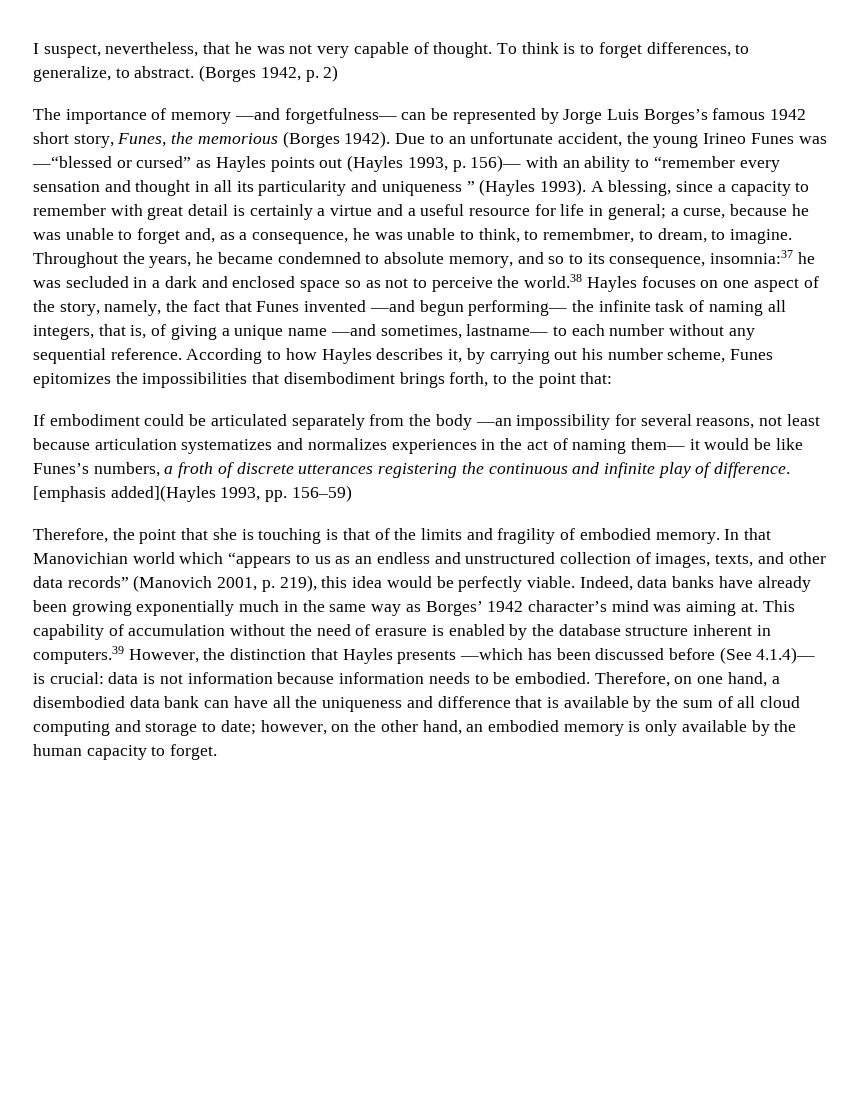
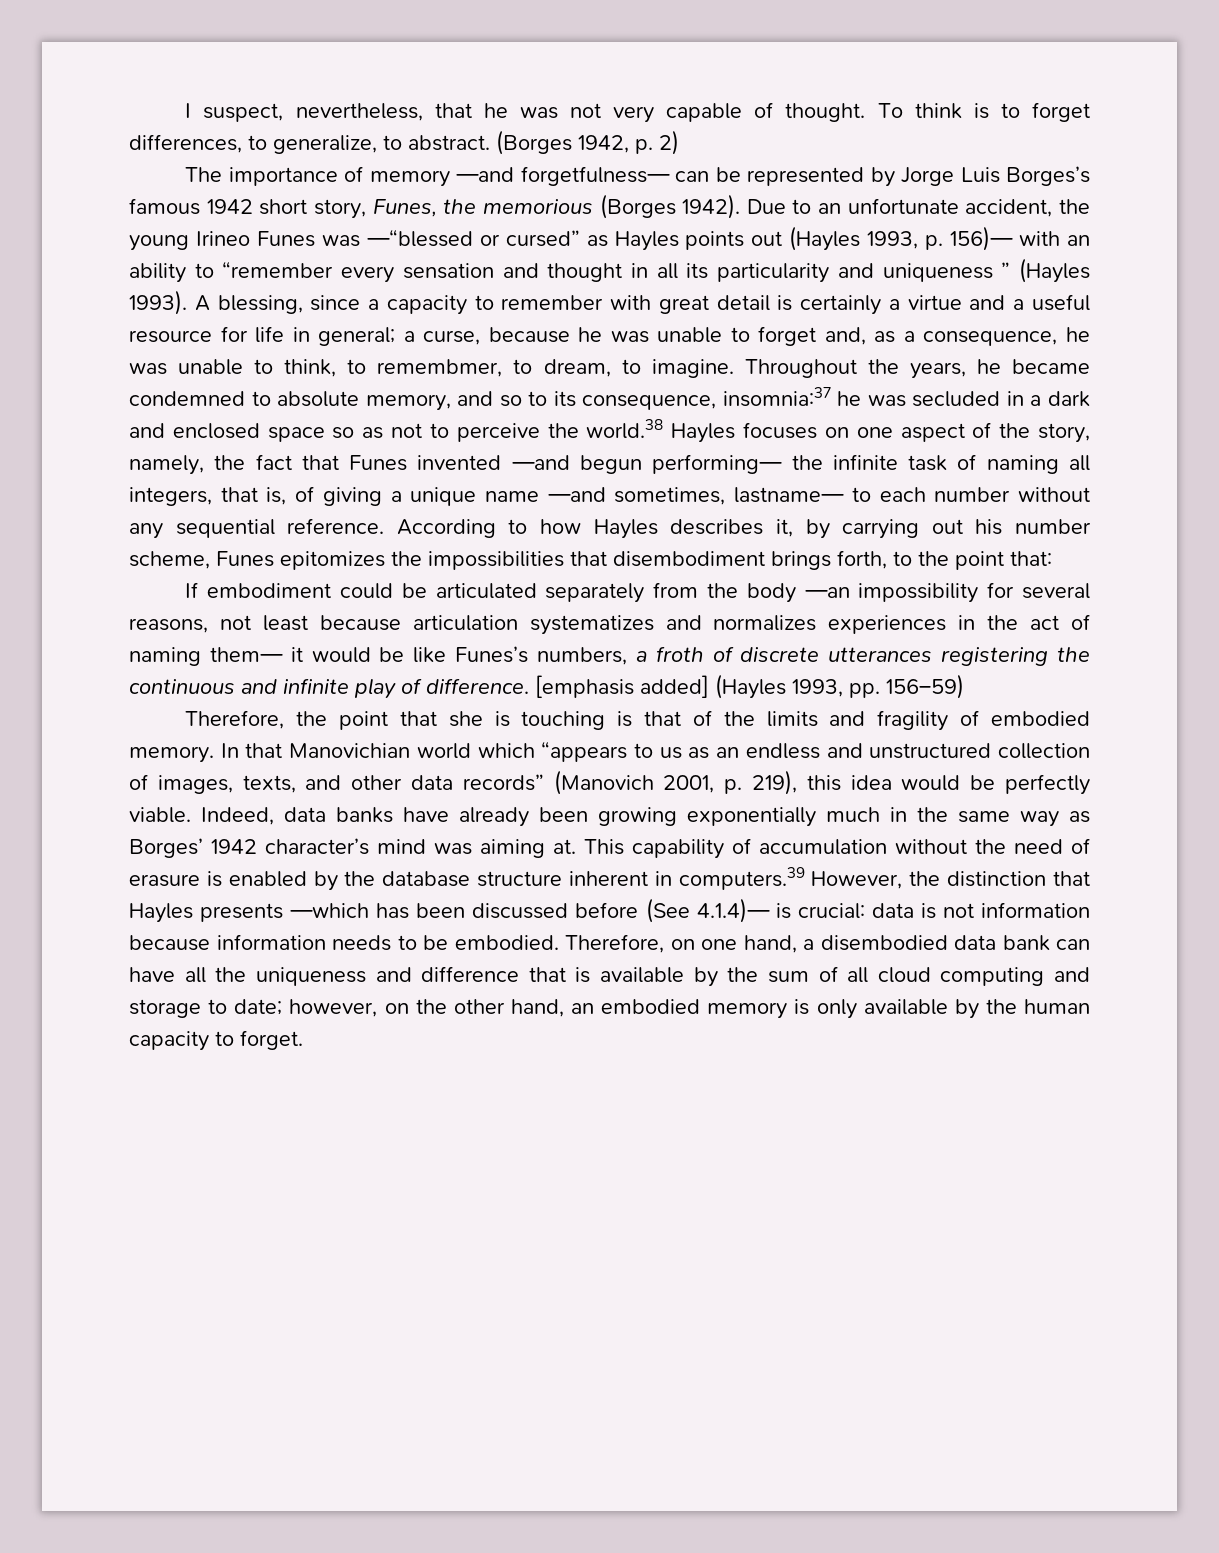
- [emphasis added](Hayles 1993, pp. 156–59)
+ [emphasis added] (Hayles 1993, pp. 156–59)

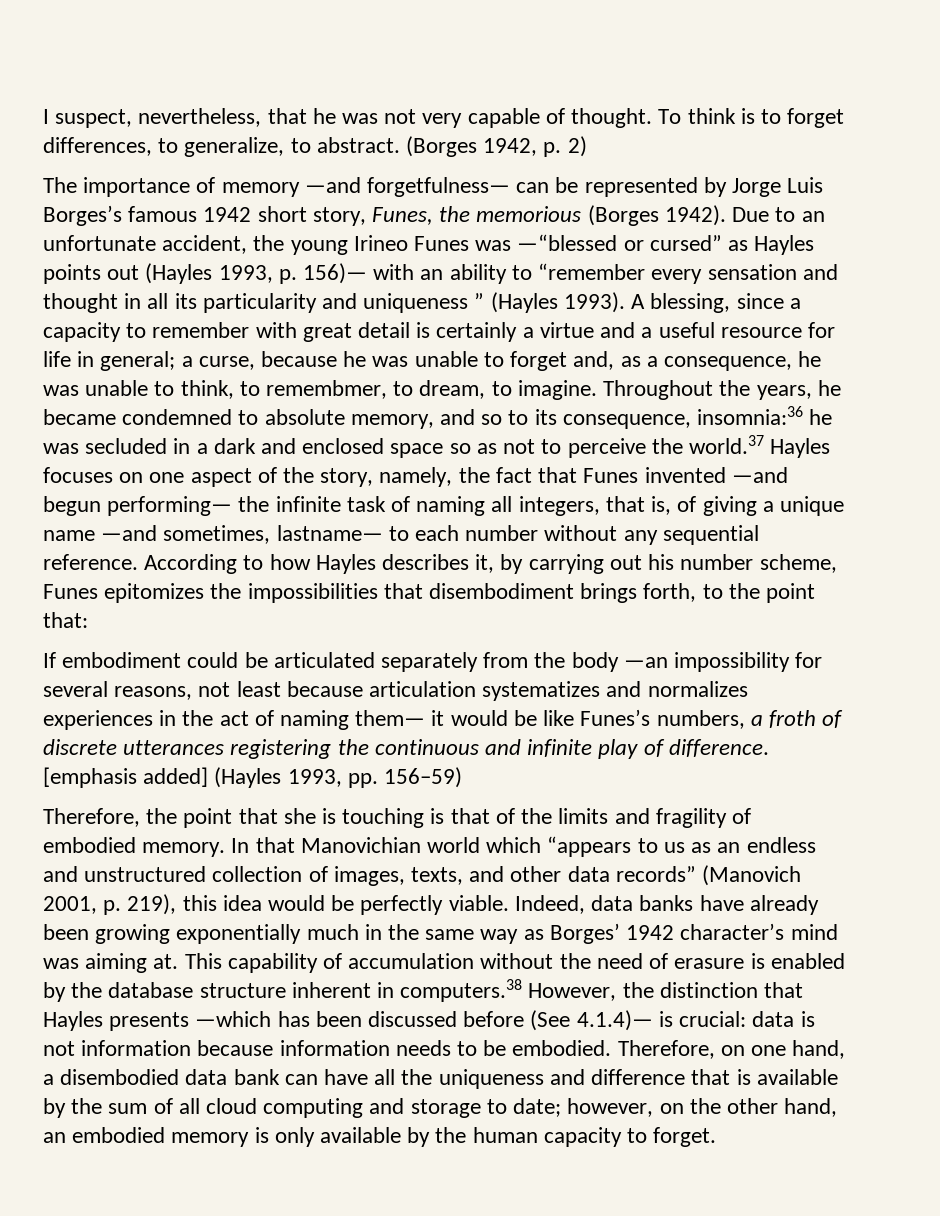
- Throughout the years, he became condemned to absolute memory, and so to its consequence, insomnia:37 he was secluded in a dark and enclosed space so as not to perceive the world.38 Hayles focuses on one aspect of the story, namely, the fact that Funes invented —and begun performing— the infinite task of naming all integers, that is, of giving a unique name —and sometimes, lastname— to each number without any sequential reference.
+ Throughout the years, he became condemned to absolute memory, and so to its consequence, insomnia:36 he was secluded in a dark and enclosed space so as not to perceive the world.37 Hayles focuses on one aspect of the story, namely, the fact that Funes invented —and begun performing— the infinite task of naming all integers, that is, of giving a unique name —and sometimes, lastname— to each number without any sequential reference.
- This capability of accumulation without the need of erasure is enabled by the database structure inherent in computers.39 However, the distinction that Hayles presents —which has been discussed before (See 4.1.4)— is crucial: data is not information because information needs to be embodied.
+ This capability of accumulation without the need of erasure is enabled by the database structure inherent in computers.38 However, the distinction that Hayles presents —which has been discussed before (See 4.1.4)— is crucial: data is not information because information needs to be embodied.

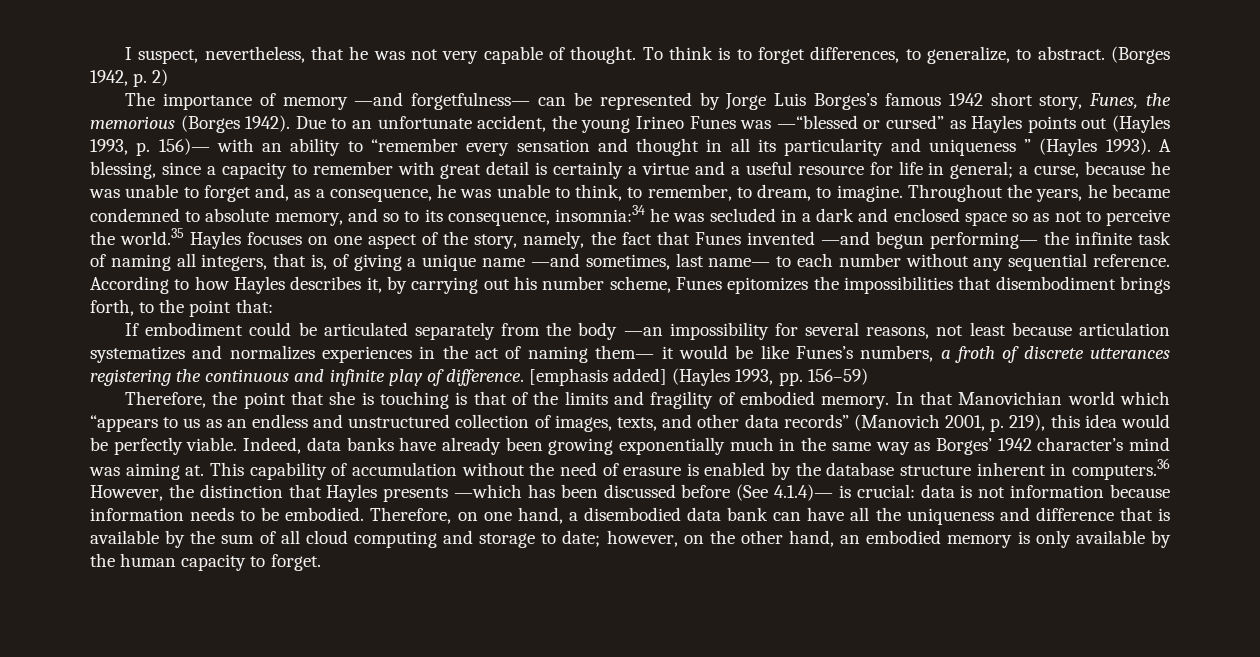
- A blessing, since a capacity to remember with great detail is certainly a virtue and a useful resource for life in general; a curse, because he was unable to forget and, as a consequence, he was unable to think, to remembmer, to dream, to imagine.
+ A blessing, since a capacity to remember with great detail is certainly a virtue and a useful resource for life in general; a curse, because he was unable to forget and, as a consequence, he was unable to think, to remember, to dream, to imagine.
- Throughout the years, he became condemned to absolute memory, and so to its consequence, insomnia:36 he was secluded in a dark and enclosed space so as not to perceive the world.37 Hayles focuses on one aspect of the story, namely, the fact that Funes invented —and begun performing— the infinite task of naming all integers, that is, of giving a unique name —and sometimes, lastname— to each number without any sequential reference.
+ Throughout the years, he became condemned to absolute memory, and so to its consequence, insomnia:34 he was secluded in a dark and enclosed space so as not to perceive the world.35 Hayles focuses on one aspect of the story, namely, the fact that Funes invented —and begun performing— the infinite task of naming all integers, that is, of giving a unique name —and sometimes, last name— to each number without any sequential reference.
- This capability of accumulation without the need of erasure is enabled by the database structure inherent in computers.38 However, the distinction that Hayles presents —which has been discussed before (See 4.1.4)— is crucial: data is not information because information needs to be embodied.
+ This capability of accumulation without the need of erasure is enabled by the database structure inherent in computers.36 However, the distinction that Hayles presents —which has been discussed before (See 4.1.4)— is crucial: data is not information because information needs to be embodied.

